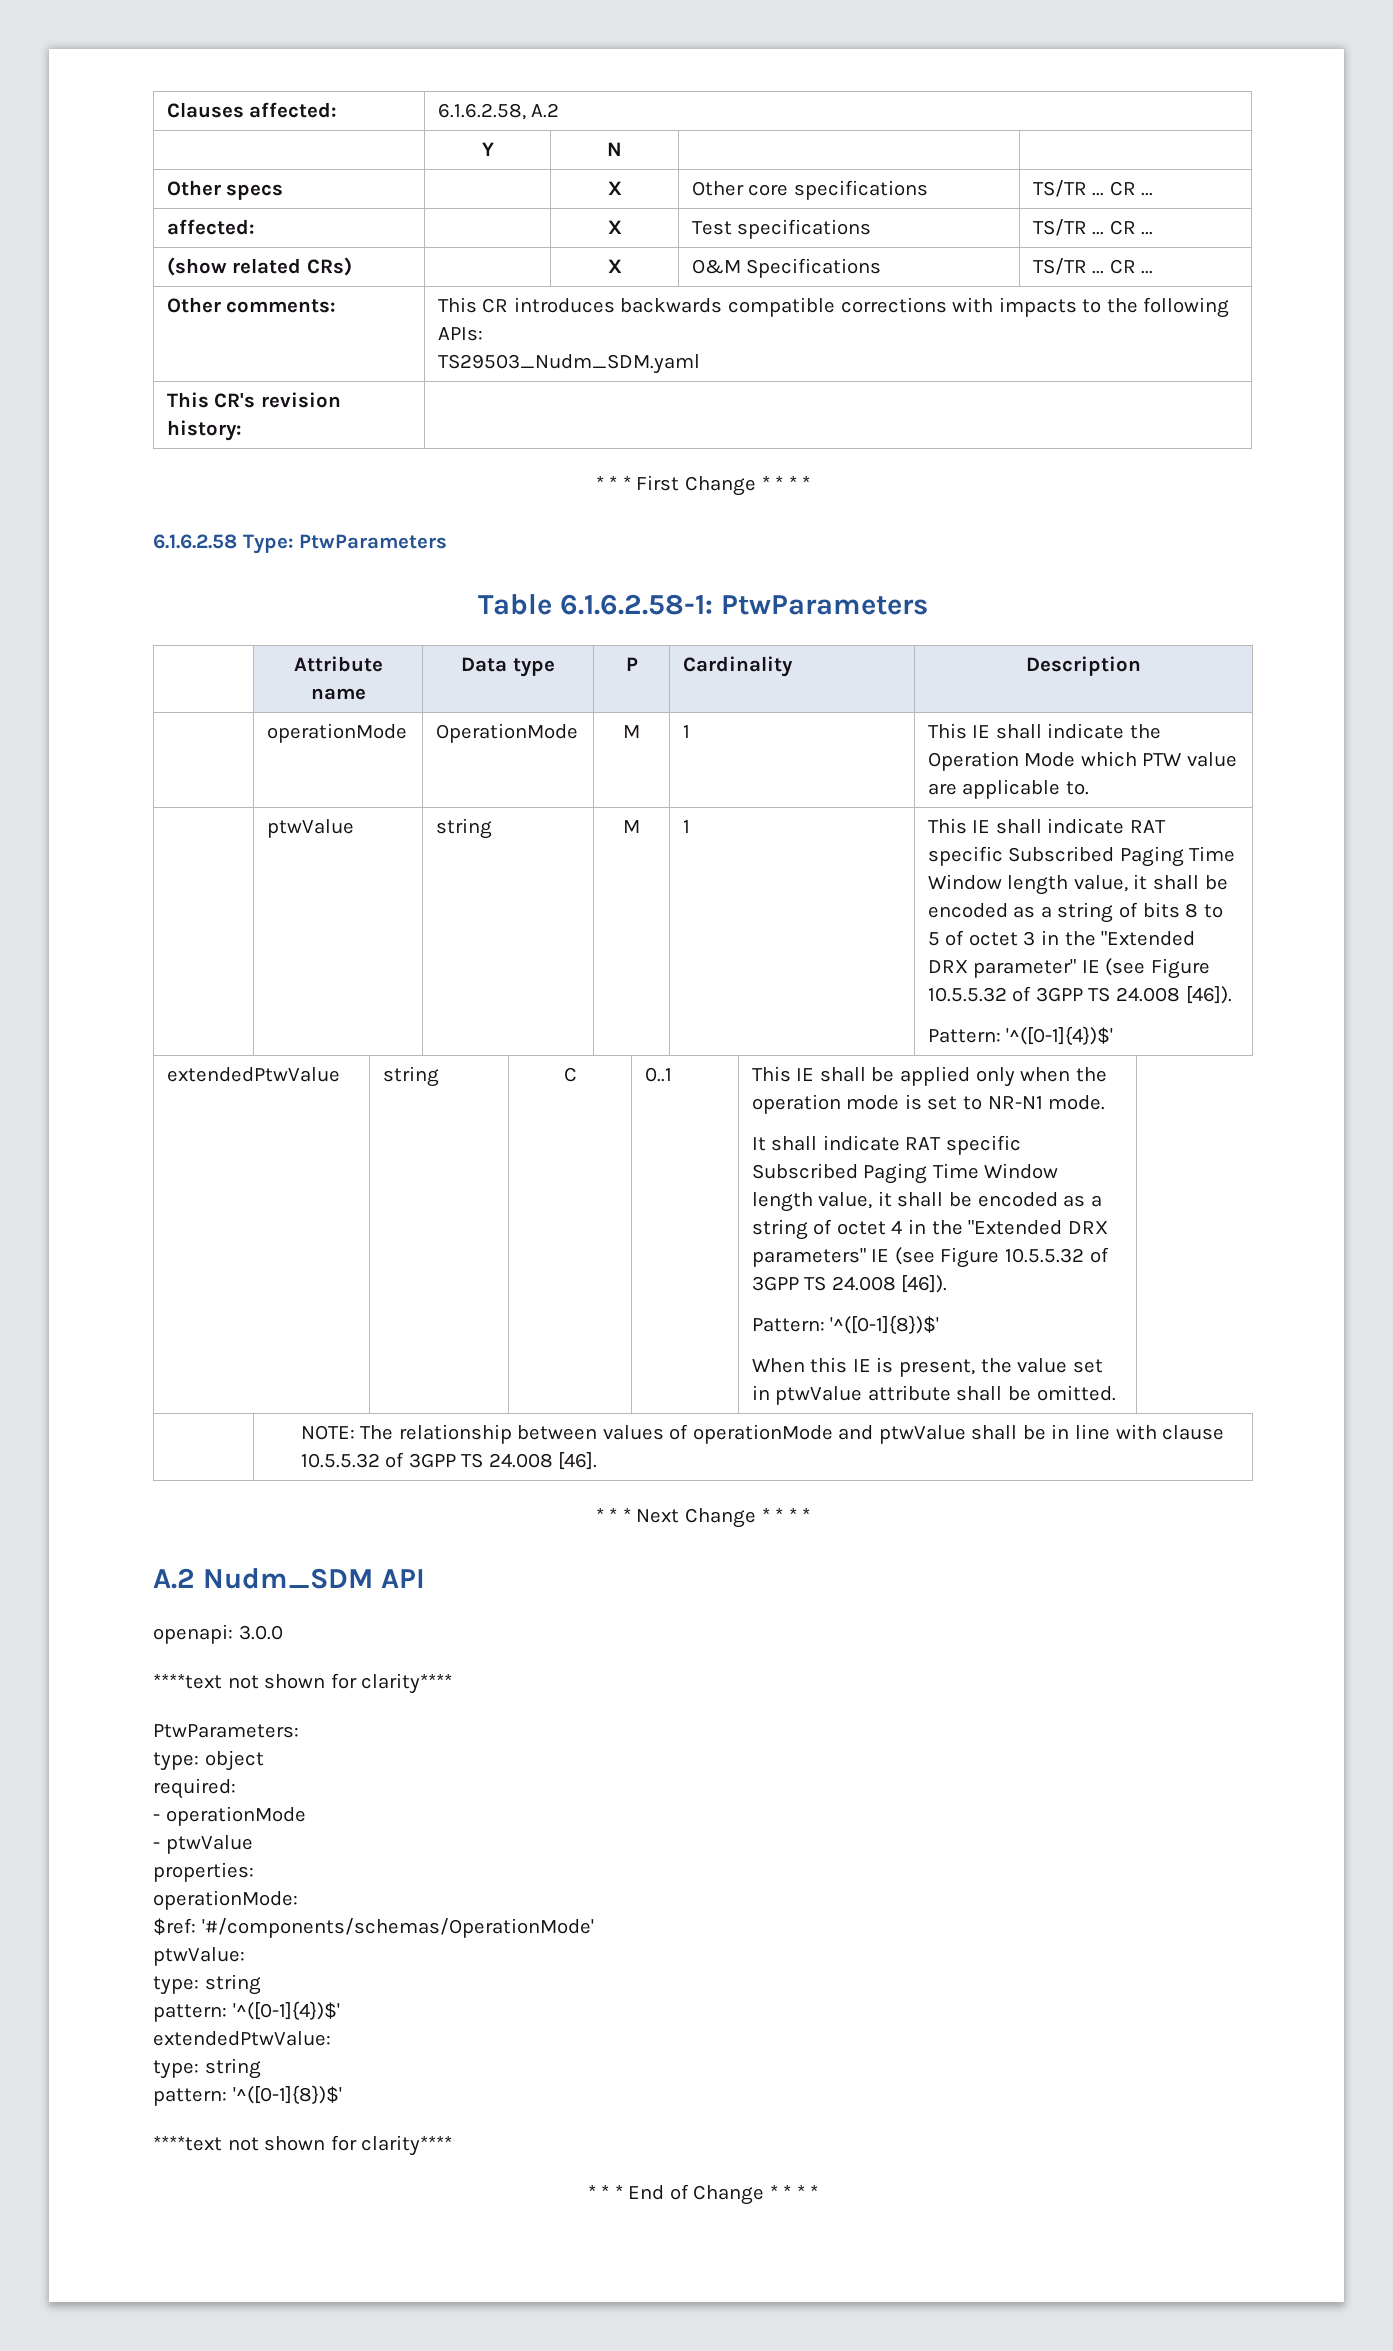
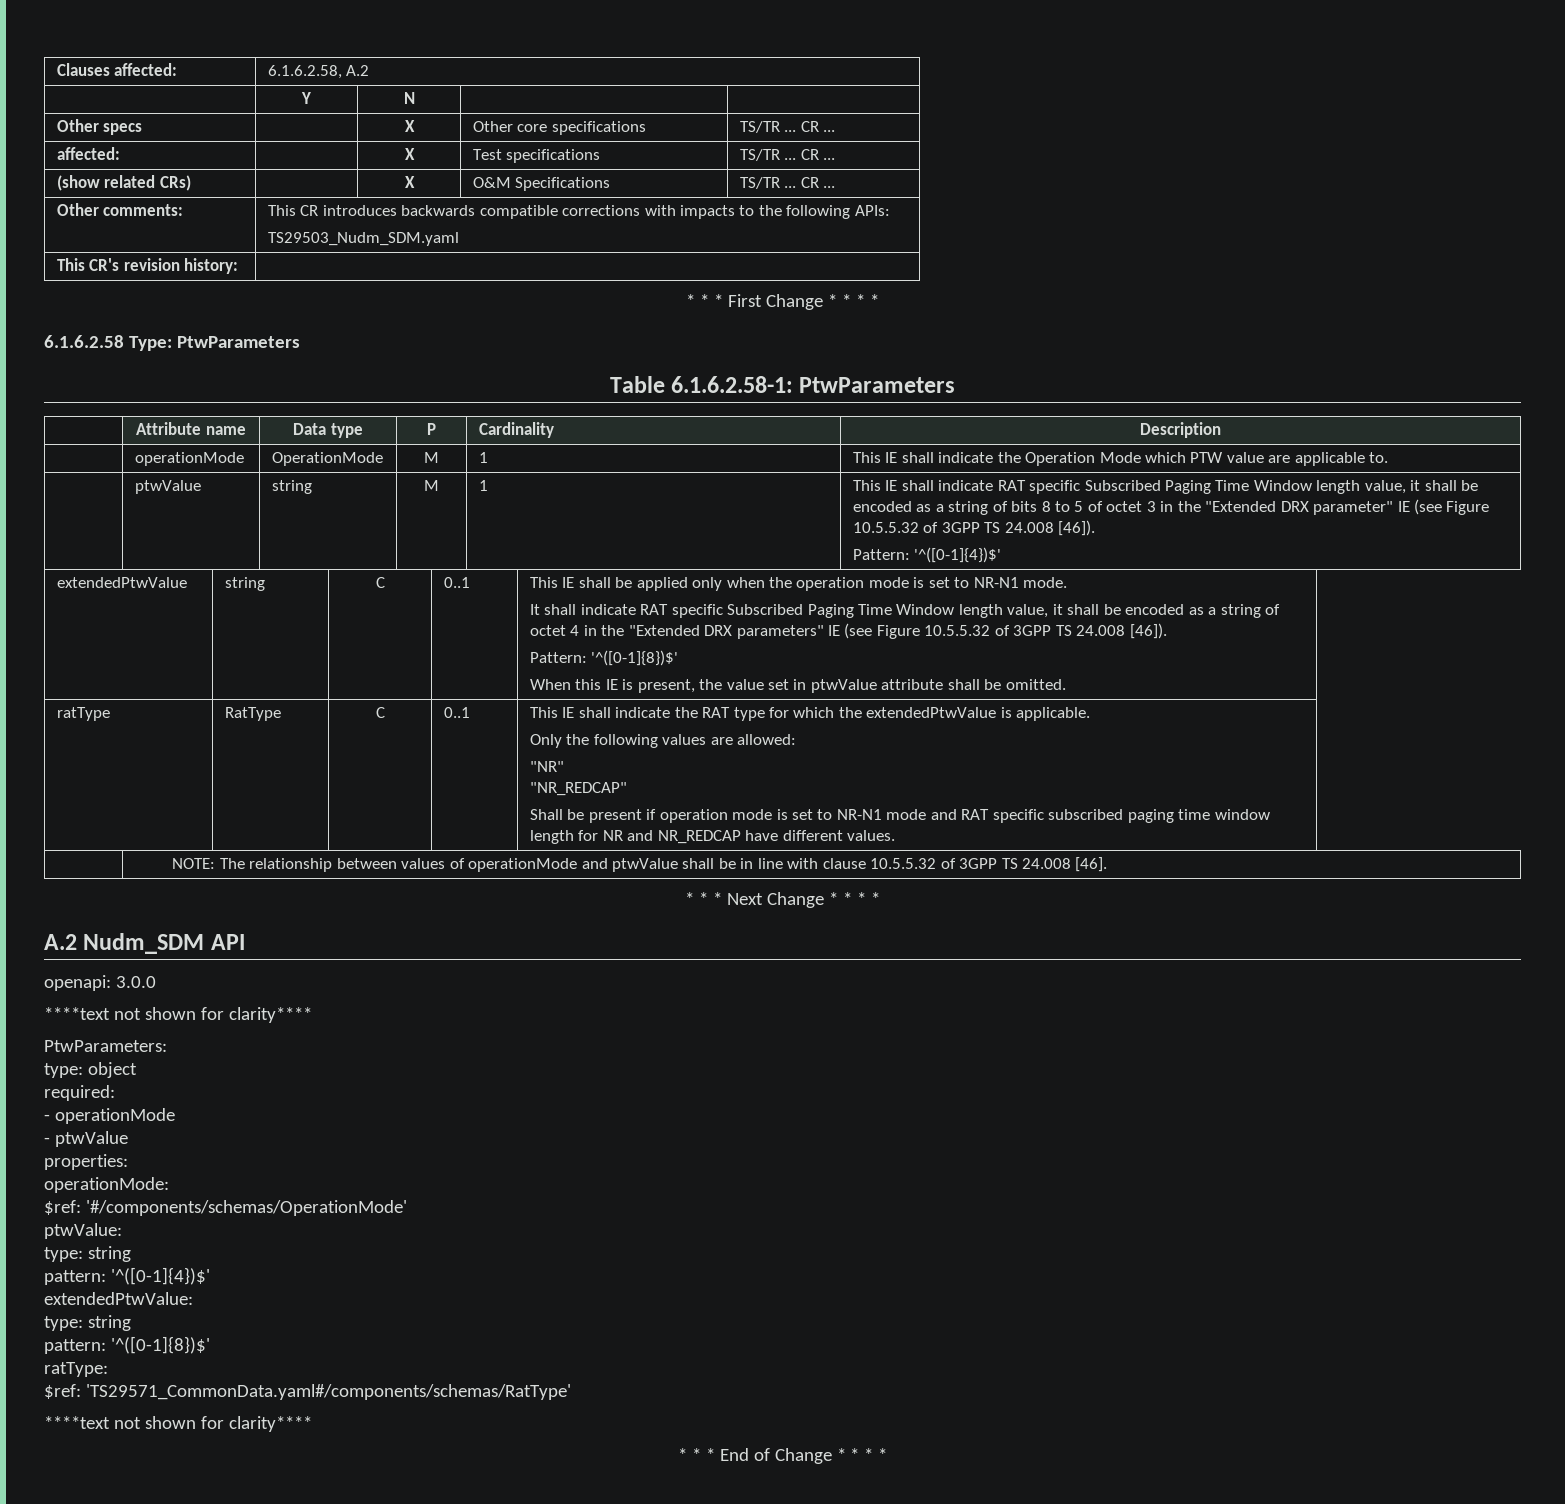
+ ratType | RatType | C | 0..1 | This IE shall indicate the RAT type for which the extendedPtwValue is applicable.
+ Only the following values are allowed:
+ "NR"
+ "NR_REDCAP"
+ Shall be present if operation mode is set to NR-N1 mode and RAT specific subscribed paging time window length for NR and NR_REDCAP have different values.
+ ratType:
+ $ref: 'TS29571_CommonData.yaml#/components/schemas/RatType'

